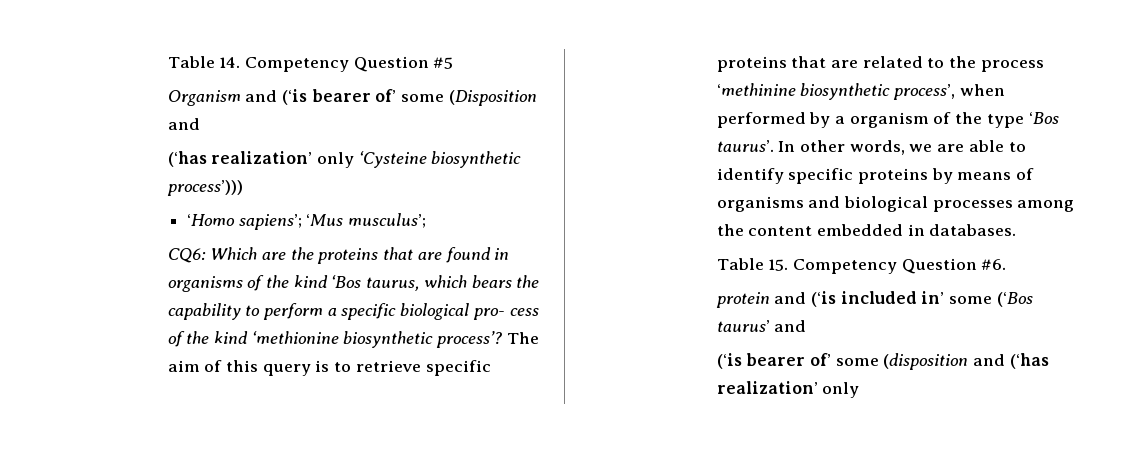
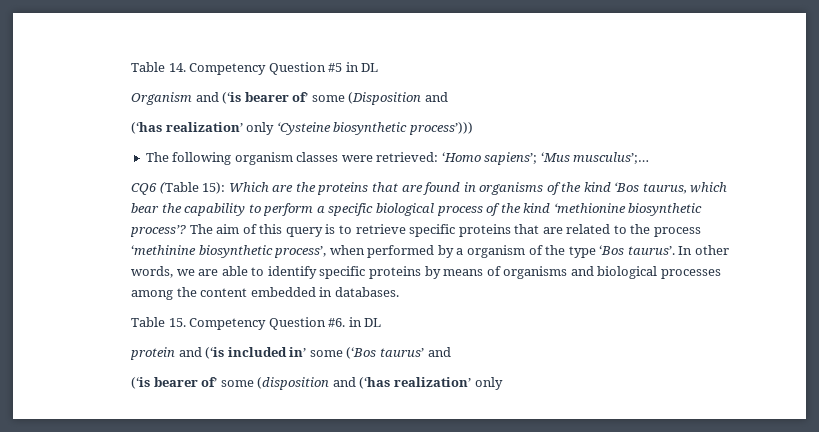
- Table 14. Competency Question #5
+ Table 14. Competency Question #5 in DL
- ‘Homo sapiens’; ‘Mus musculus’;
- CQ6: Which are the proteins that are found in organisms of the kind ‘Bos taurus, which bears the capability to perform a specific biological pro- cess of the kind ‘methionine biosynthetic process’?
+ The following organism classes were retrieved: ‘Homo sapiens’; ‘Mus musculus’;…
+ CQ6 (Table 15): Which are the proteins that are found in organisms of the kind ‘Bos taurus, which bear the capability to perform a specific biological process of the kind ‘methionine biosynthetic process’?
- Table 15. Competency Question #6.
+ Table 15. Competency Question #6. in DL

